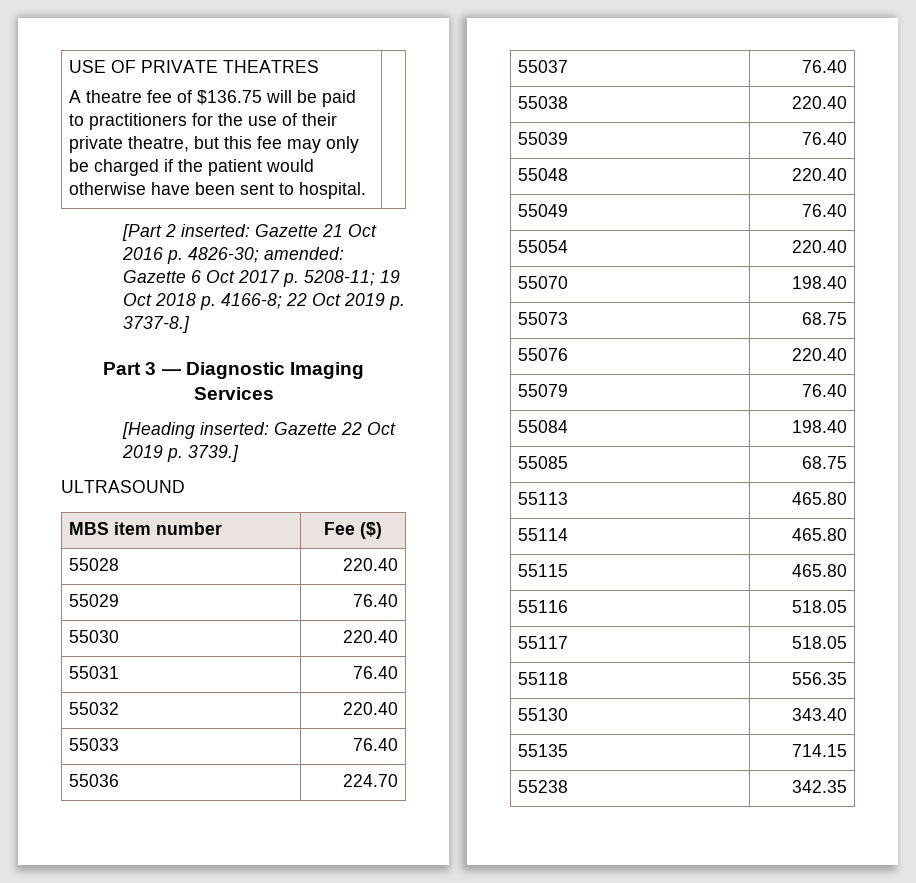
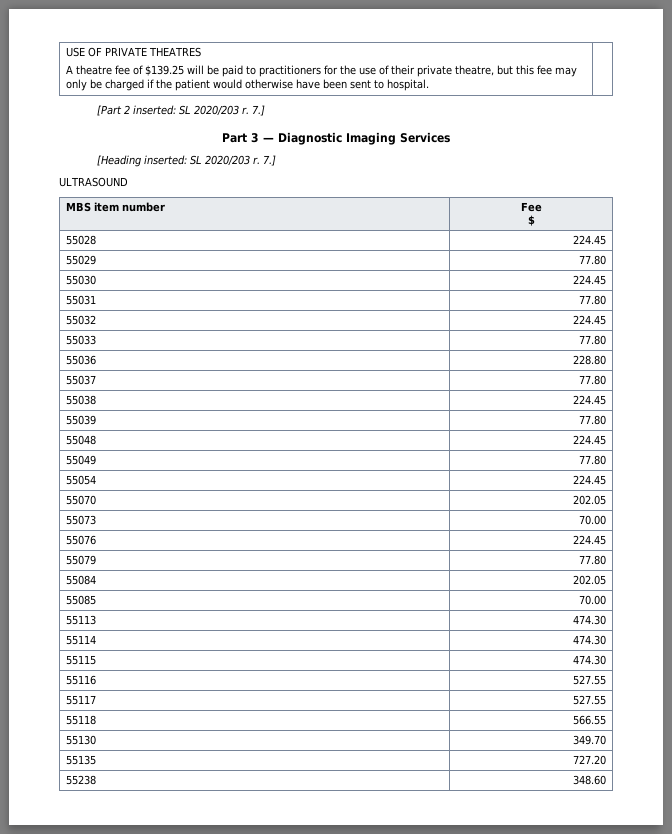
  USE OF PRIVATE THEATRES
- A theatre fee of $136.75 will be paid to practitioners for the use of their private theatre, but this fee may only be charged if the patient would otherwise have been sent to hospital. |
+ A theatre fee of $139.25 will be paid to practitioners for the use of their private theatre, but this fee may only be charged if the patient would otherwise have been sent to hospital. |
- [Part 2 inserted: Gazette 21 Oct 2016 p. 4826-30; amended: Gazette 6 Oct 2017 p. 5208-11; 19 Oct 2018 p. 4166-8; 22 Oct 2019 p. 3737-8.]
+ [Part 2 inserted: SL 2020/203 r. 7.]
- [Heading inserted: Gazette 22 Oct 2019 p. 3739.]
+ [Heading inserted: SL 2020/203 r. 7.]
- MBS item number | Fee ($)
+ MBS item number | Fee
+ $
- 55028 | 220.40
+ 55028 | 224.45
- 55029 | 76.40
+ 55029 | 77.80
- 55030 | 220.40
+ 55030 | 224.45
- 55031 | 76.40
+ 55031 | 77.80
- 55032 | 220.40
+ 55032 | 224.45
- 55033 | 76.40
+ 55033 | 77.80
- 55036 | 224.70
+ 55036 | 228.80
- 55037 | 76.40
+ 55037 | 77.80
- 55038 | 220.40
+ 55038 | 224.45
- 55039 | 76.40
+ 55039 | 77.80
- 55048 | 220.40
+ 55048 | 224.45
- 55049 | 76.40
+ 55049 | 77.80
- 55054 | 220.40
+ 55054 | 224.45
- 55070 | 198.40
+ 55070 | 202.05
- 55073 | 68.75
+ 55073 | 70.00
- 55076 | 220.40
+ 55076 | 224.45
- 55079 | 76.40
+ 55079 | 77.80
- 55084 | 198.40
+ 55084 | 202.05
- 55085 | 68.75
+ 55085 | 70.00
- 55113 | 465.80
+ 55113 | 474.30
- 55114 | 465.80
+ 55114 | 474.30
- 55115 | 465.80
+ 55115 | 474.30
- 55116 | 518.05
+ 55116 | 527.55
- 55117 | 518.05
+ 55117 | 527.55
- 55118 | 556.35
+ 55118 | 566.55
- 55130 | 343.40
+ 55130 | 349.70
- 55135 | 714.15
+ 55135 | 727.20
- 55238 | 342.35
+ 55238 | 348.60

